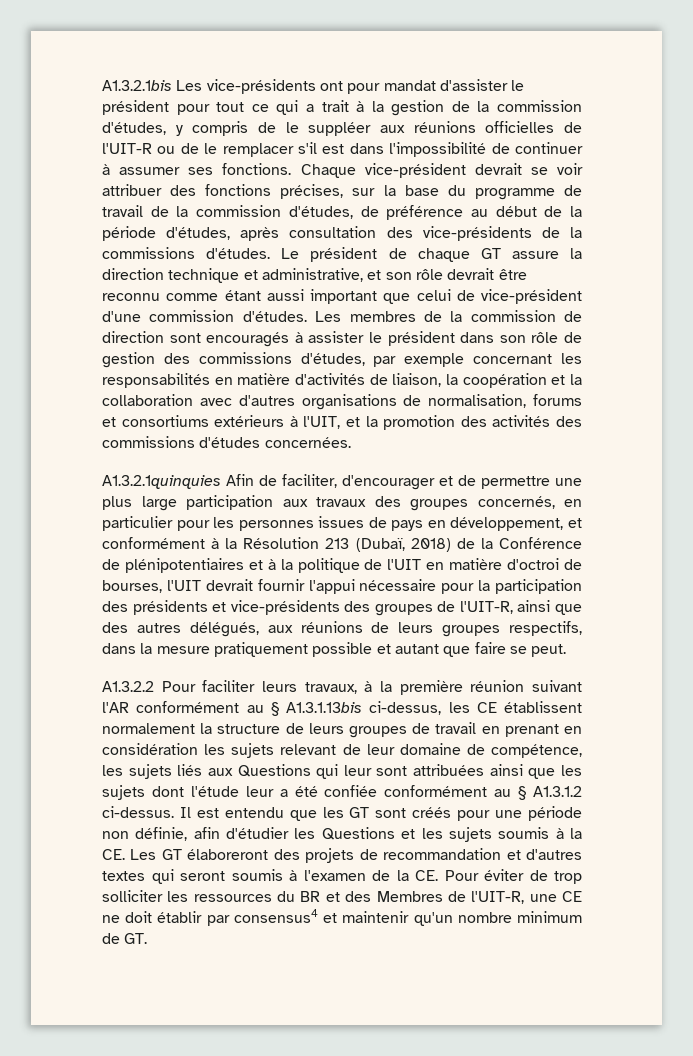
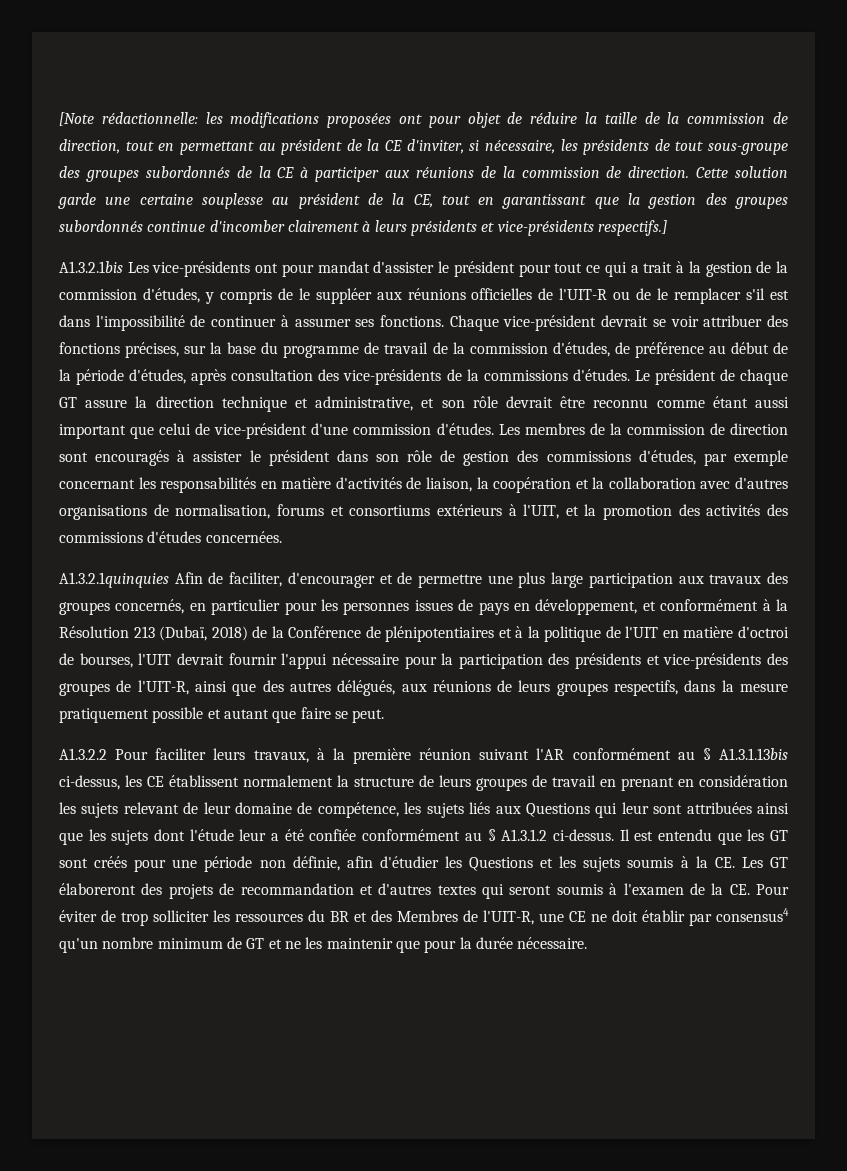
+ [Note rédactionnelle: les modifications proposées ont pour objet de réduire la taille de la commission de direction, tout en permettant au président de la CE d'inviter, si nécessaire, les présidents de tout sous-groupe des groupes subordonnés de la CE à participer aux réunions de la commission de direction. Cette solution garde une certaine souplesse au président de la CE, tout en garantissant que la gestion des groupes subordonnés continue d'incomber clairement à leurs présidents et vice-présidents respectifs.]
- Il est entendu que les GT sont créés pour une période non définie, afin d'étudier les Questions et les sujets soumis à la CE. Les GT élaboreront des projets de recommandation et d'autres textes qui seront soumis à l'examen de la CE. Pour éviter de trop solliciter les ressources du BR et des Membres de l'UIT-R, une CE ne doit établir par consensus4 et maintenir qu'un nombre minimum de GT.
+ Il est entendu que les GT sont créés pour une période non définie, afin d'étudier les Questions et les sujets soumis à la CE. Les GT élaboreront des projets de recommandation et d'autres textes qui seront soumis à l'examen de la CE. Pour éviter de trop solliciter les ressources du BR et des Membres de l'UIT-R, une CE ne doit établir par consensus4 qu'un nombre minimum de GT et ne les maintenir que pour la durée nécessaire.

